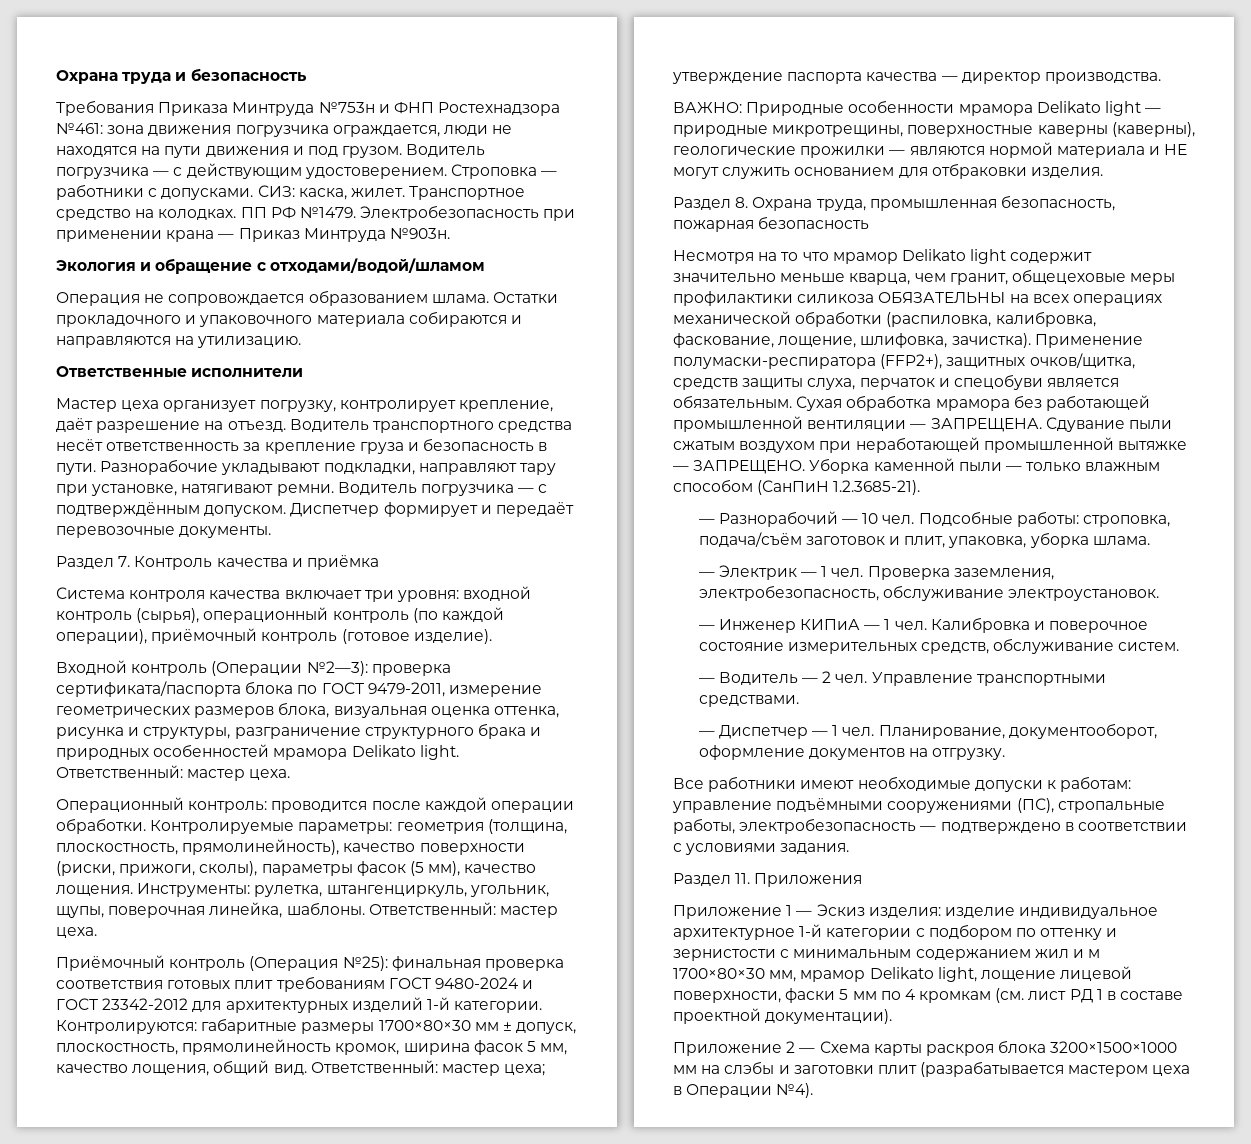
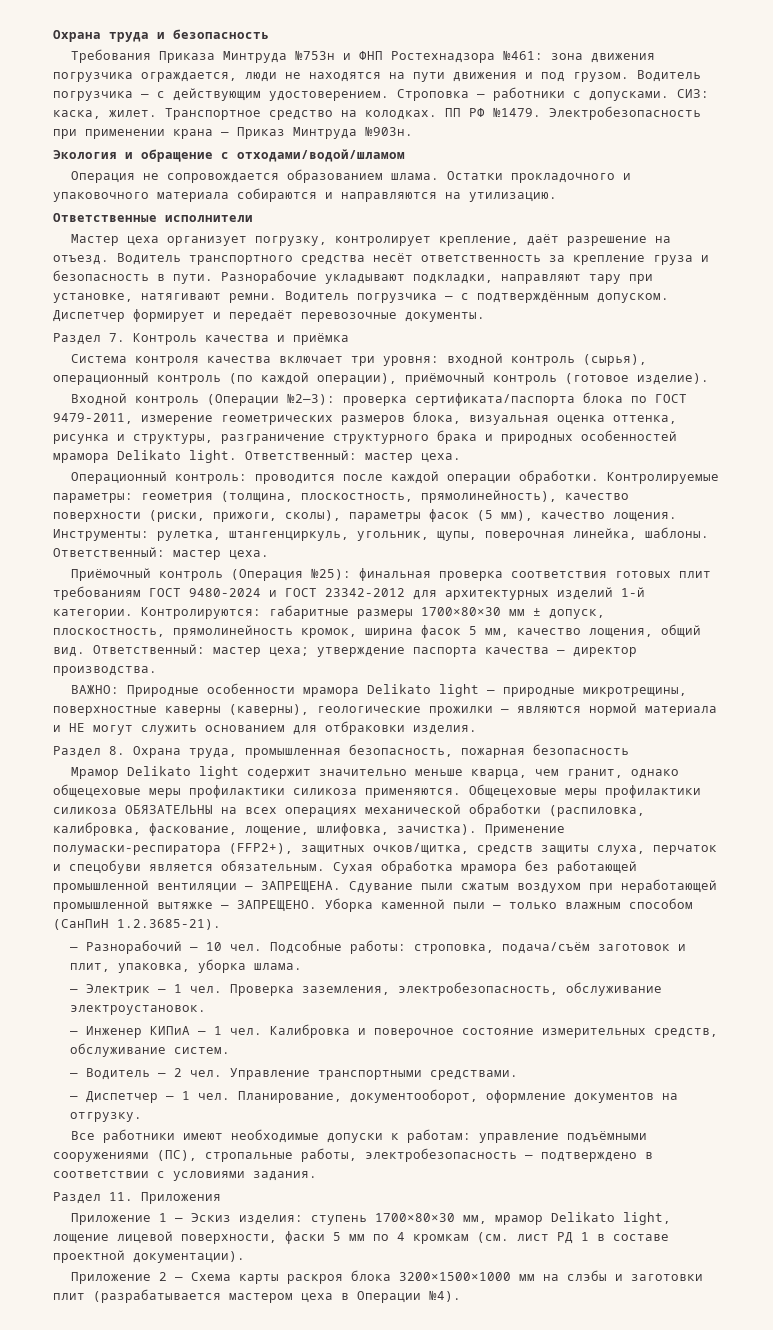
- Несмотря на то что мрамор Delikato light содержит значительно меньше кварца, чем гранит, общецеховые меры профилактики силикоза ОБЯЗАТЕЛЬНЫ на всех операциях механической обработки (распиловка, калибровка, фаскование, лощение, шлифовка, зачистка).
+ Мрамор Delikato light содержит значительно меньше кварца, чем гранит, однако общецеховые меры профилактики силикоза применяются. Общецеховые меры профилактики силикоза ОБЯЗАТЕЛЬНЫ на всех операциях механической обработки (распиловка, калибровка, фаскование, лощение, шлифовка, зачистка).
- Приложение 1 — Эскиз изделия: изделие индивидуальное архитектурное 1-й категории с подбором по оттенку и зернистости с минимальным содержанием жил и м 1700×80×30 мм, мрамор Delikato light, лощение лицевой поверхности, фаски 5 мм по 4 кромкам (см. лист РД 1 в составе проектной документации).
+ Приложение 1 — Эскиз изделия: ступень 1700×80×30 мм, мрамор Delikato light, лощение лицевой поверхности, фаски 5 мм по 4 кромкам (см. лист РД 1 в составе проектной документации).

